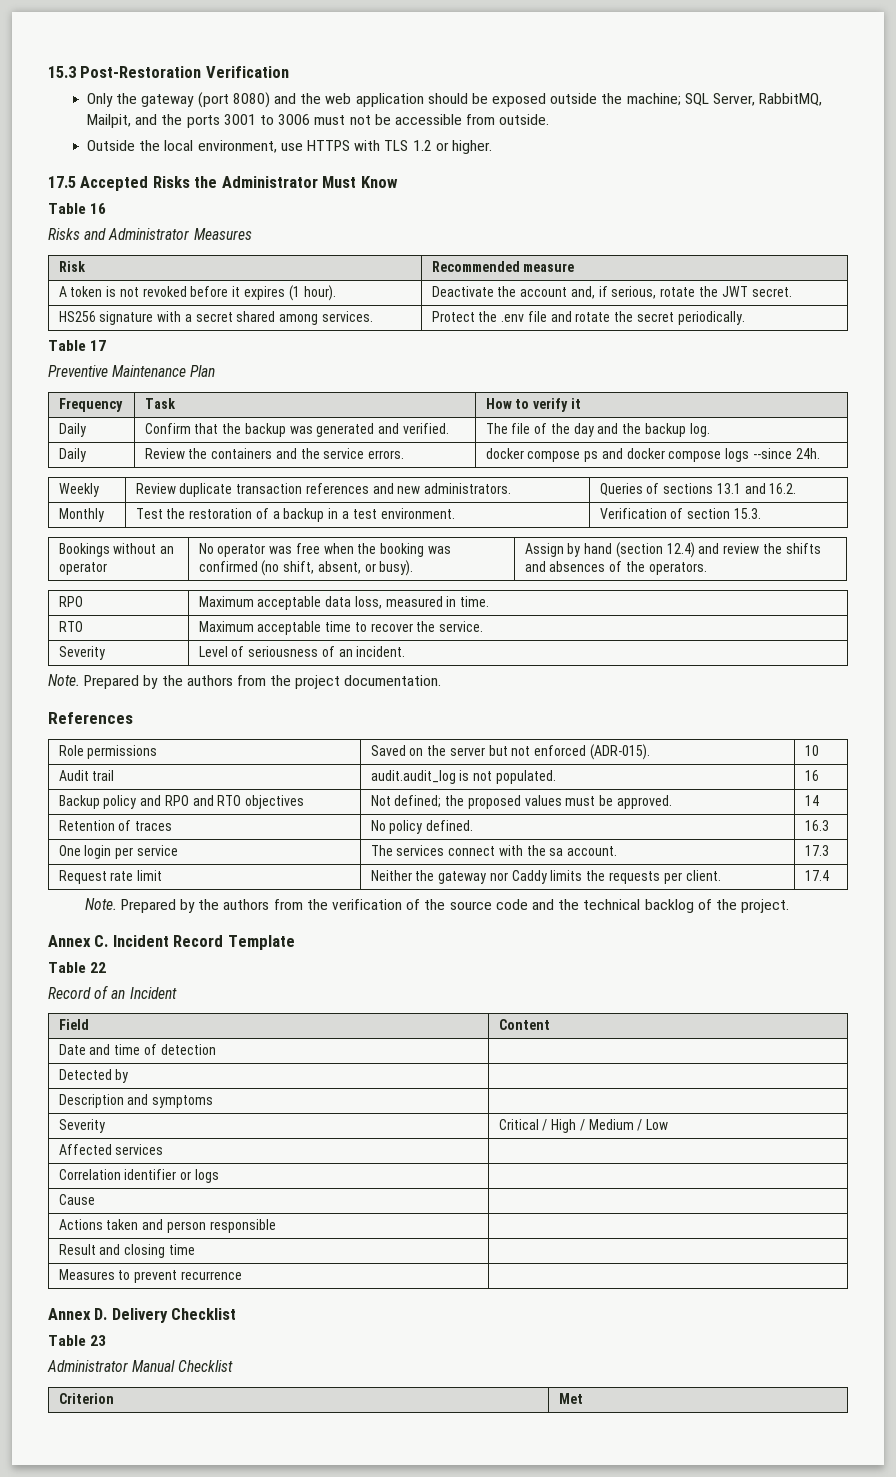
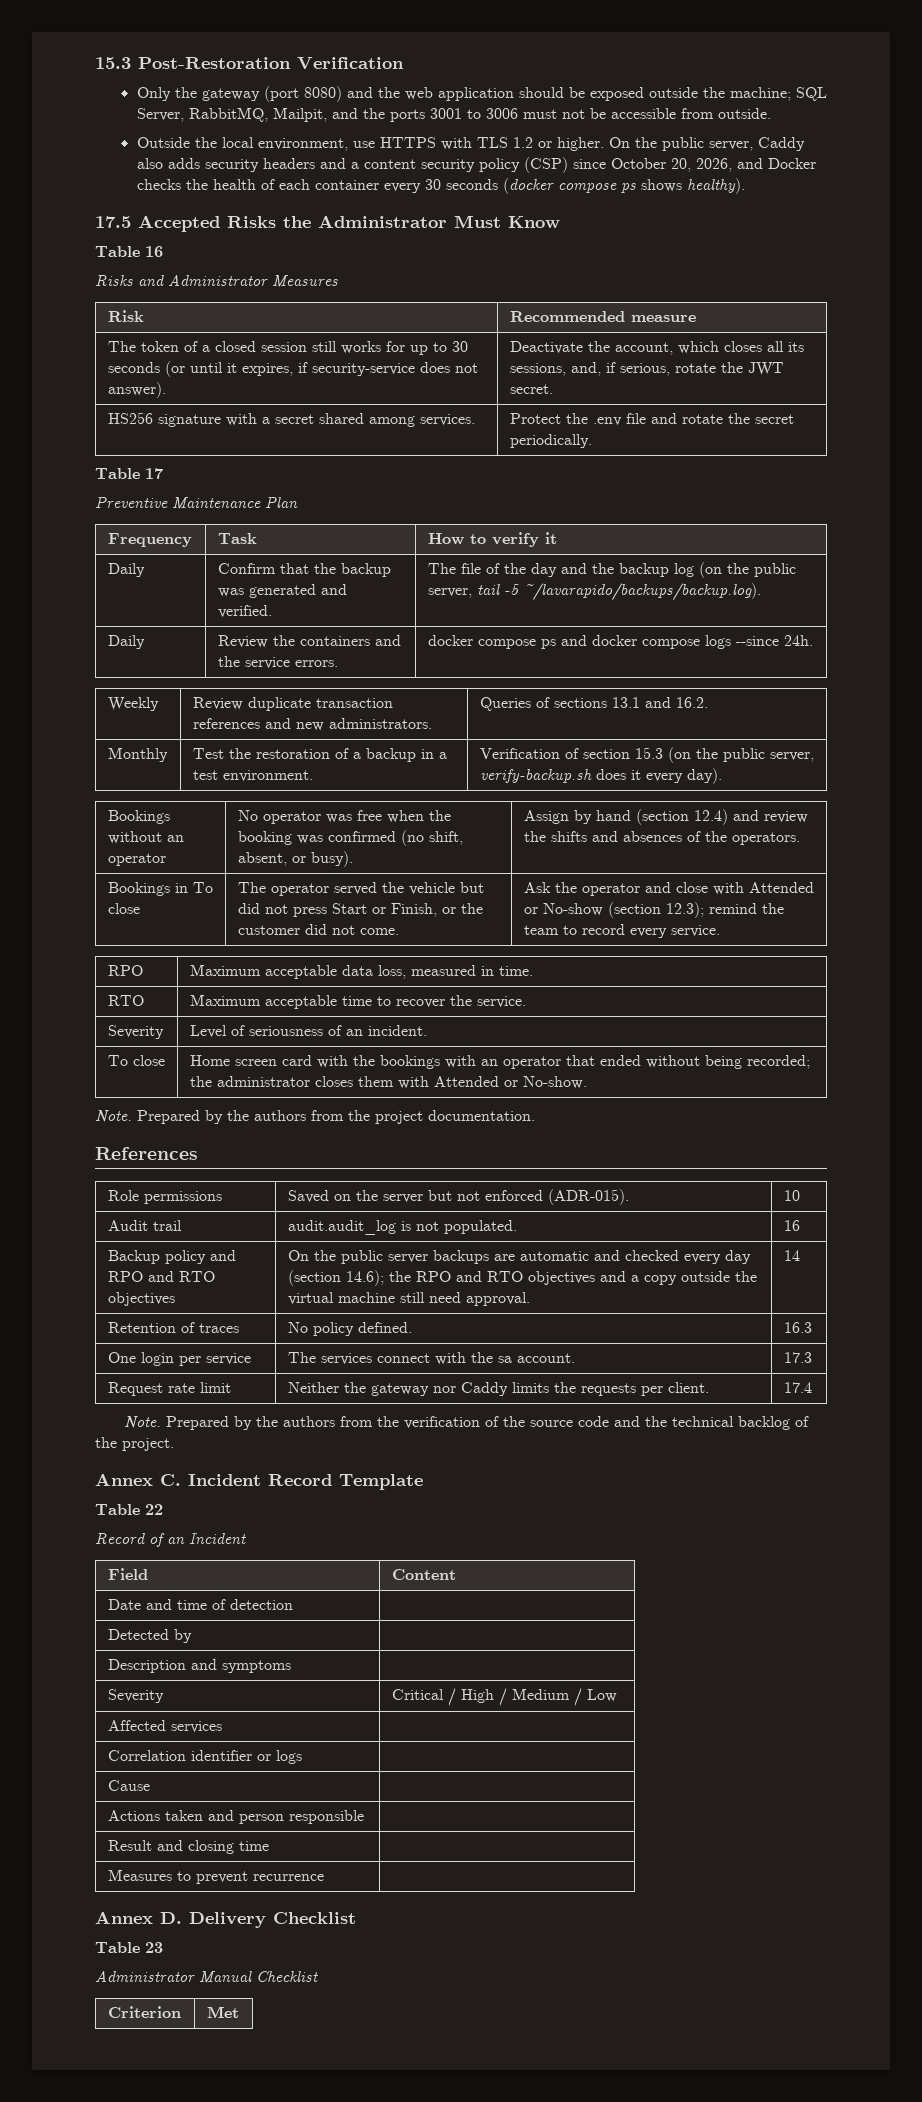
+ On the public server, Caddy also adds security headers and a content security policy (CSP) since October 20, 2026, and Docker checks the health of each container every 30 seconds (docker compose ps shows healthy).
- A token is not revoked before it expires (1 hour). | Deactivate the account and, if serious, rotate the JWT secret.
+ The token of a closed session still works for up to 30 seconds (or until it expires, if security-service does not answer). | Deactivate the account, which closes all its sessions, and, if serious, rotate the JWT secret.
- Daily | Confirm that the backup was generated and verified. | The file of the day and the backup log.
+ Daily | Confirm that the backup was generated and verified. | The file of the day and the backup log (on the public server, tail -5 ~/lavarapido/backups/backup.log).
- Monthly | Test the restoration of a backup in a test environment. | Verification of section 15.3.
+ Monthly | Test the restoration of a backup in a test environment. | Verification of section 15.3 (on the public server, verify-backup.sh does it every day).
+ Bookings in To close | The operator served the vehicle but did not press Start or Finish, or the customer did not come. | Ask the operator and close with Attended or No-show (section 12.3); remind the team to record every service.
+ To close | Home screen card with the bookings with an operator that ended without being recorded; the administrator closes them with Attended or No-show.
- Backup policy and RPO and RTO objectives | Not defined; the proposed values must be approved. | 14
+ Backup policy and RPO and RTO objectives | On the public server backups are automatic and checked every day (section 14.6); the RPO and RTO objectives and a copy outside the virtual machine still need approval. | 14

